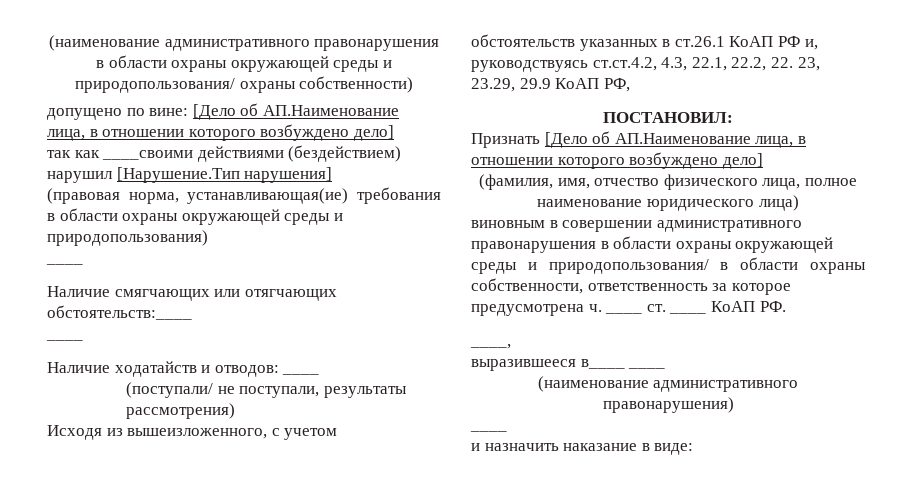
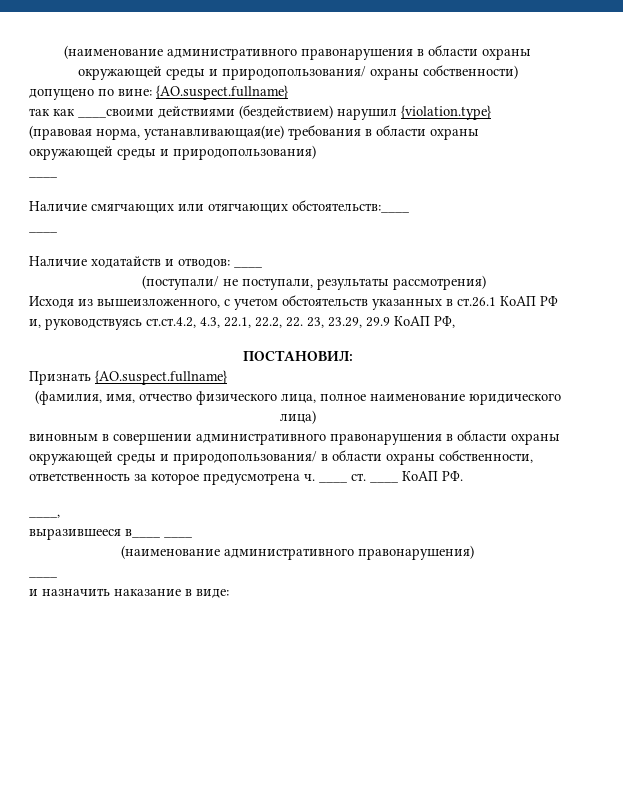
- допущено по вине: [Дело об АП.Наименование лица, в отношении которого возбуждено дело]
+ допущено по вине: {AO.suspect.fullname}
- так как ____своими действиями (бездействием) нарушил [Нарушение.Тип нарушения]
+ так как ____своими действиями (бездействием) нарушил {violation.type}
- Признать [Дело об АП.Наименование лица, в отношении которого возбуждено дело]
+ Признать {AO.suspect.fullname}

